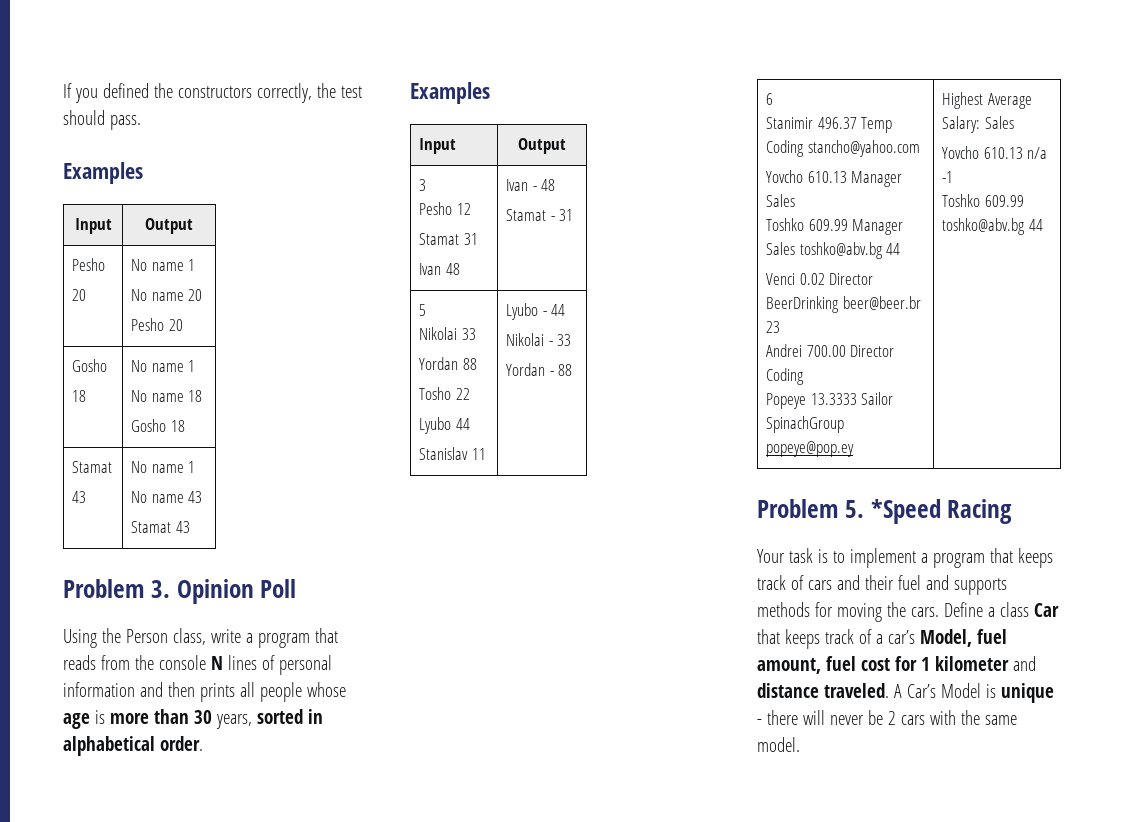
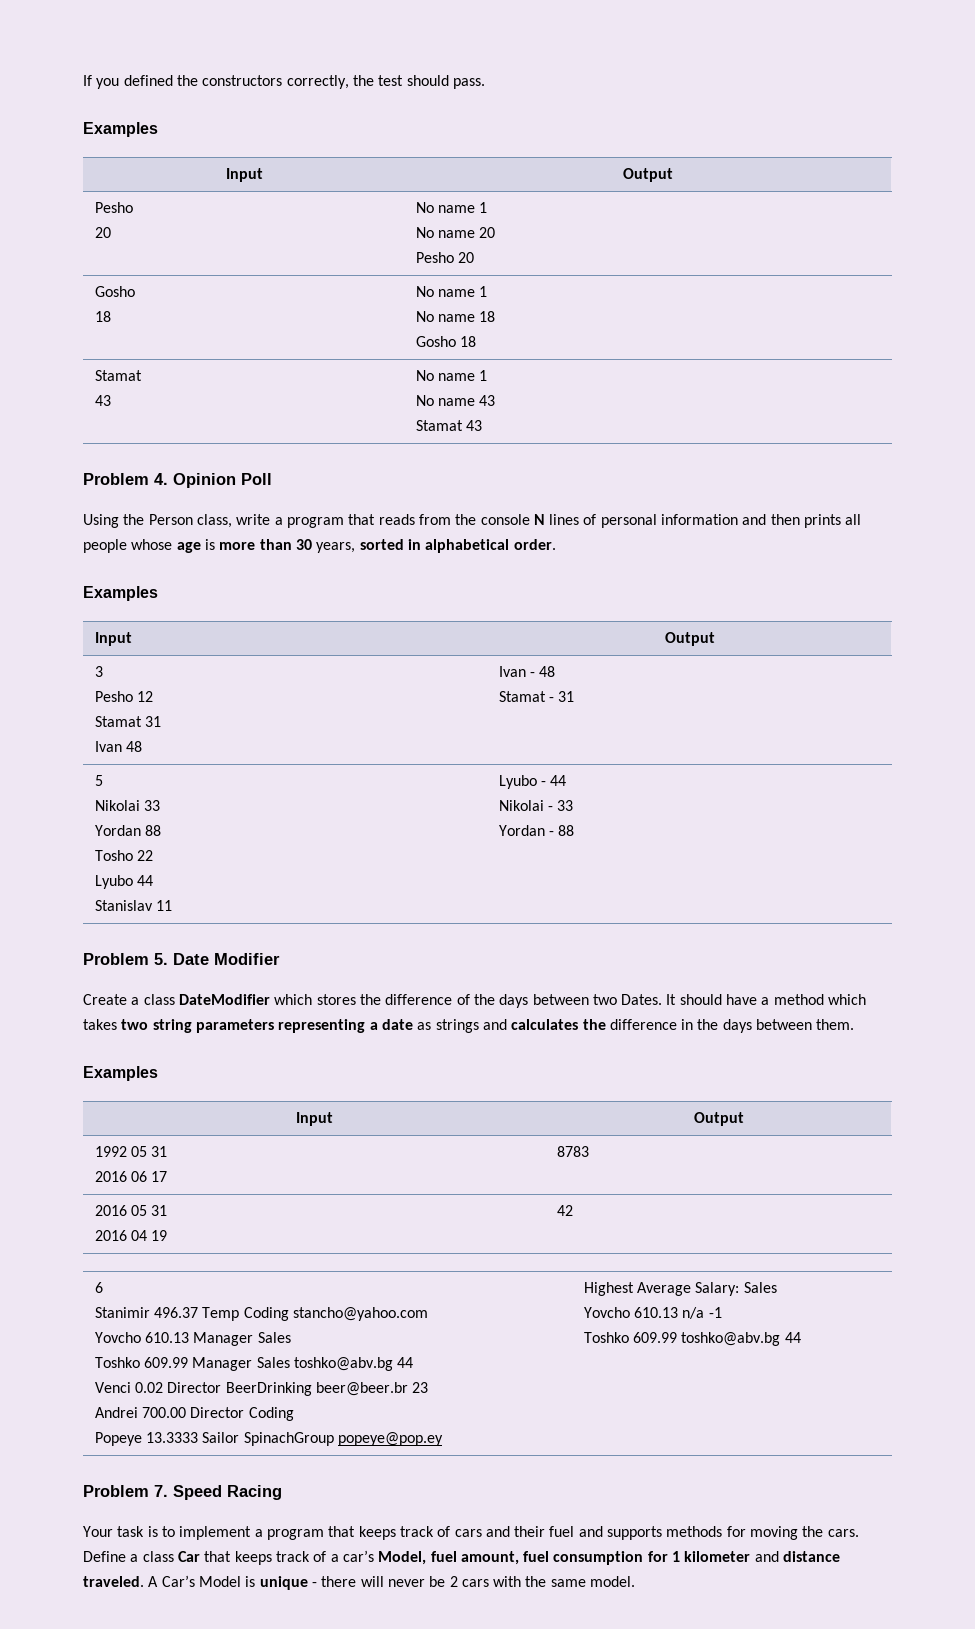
- Problem 3. Opinion Poll
+ Problem 4. Opinion Poll
+ Problem 5. Date Modifier
+ Create a class DateModifier which stores the difference of the days between two Dates. It should have a method which takes two string parameters representing a date as strings and calculates the difference in the days between them.
+ Examples
+ Input | Output
+ 1992 05 31
+ 2016 06 17 | 8783
+ 2016 05 31
+ 2016 04 19 | 42
- Problem 5. *Speed Racing
+ Problem 7. Speed Racing
- Define a class Car that keeps track of a car’s Model, fuel amount, fuel cost for 1 kilometer and distance traveled.
+ Define a class Car that keeps track of a car’s Model, fuel amount, fuel consumption for 1 kilometer and distance traveled.

